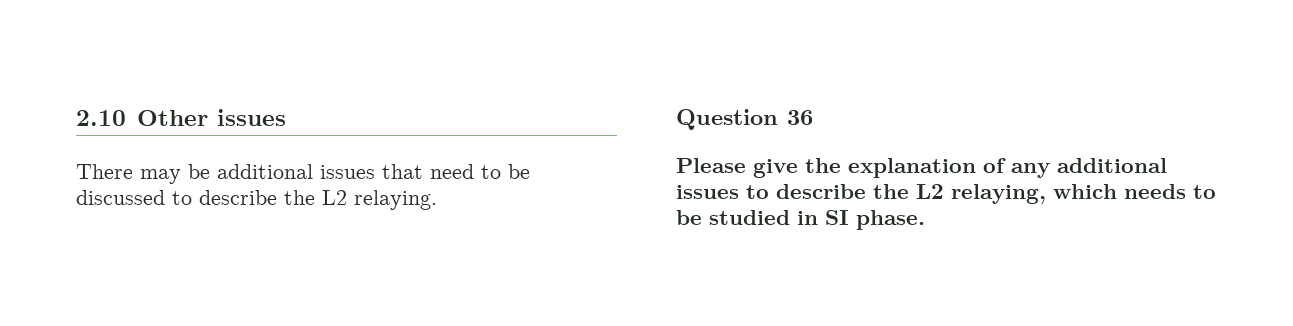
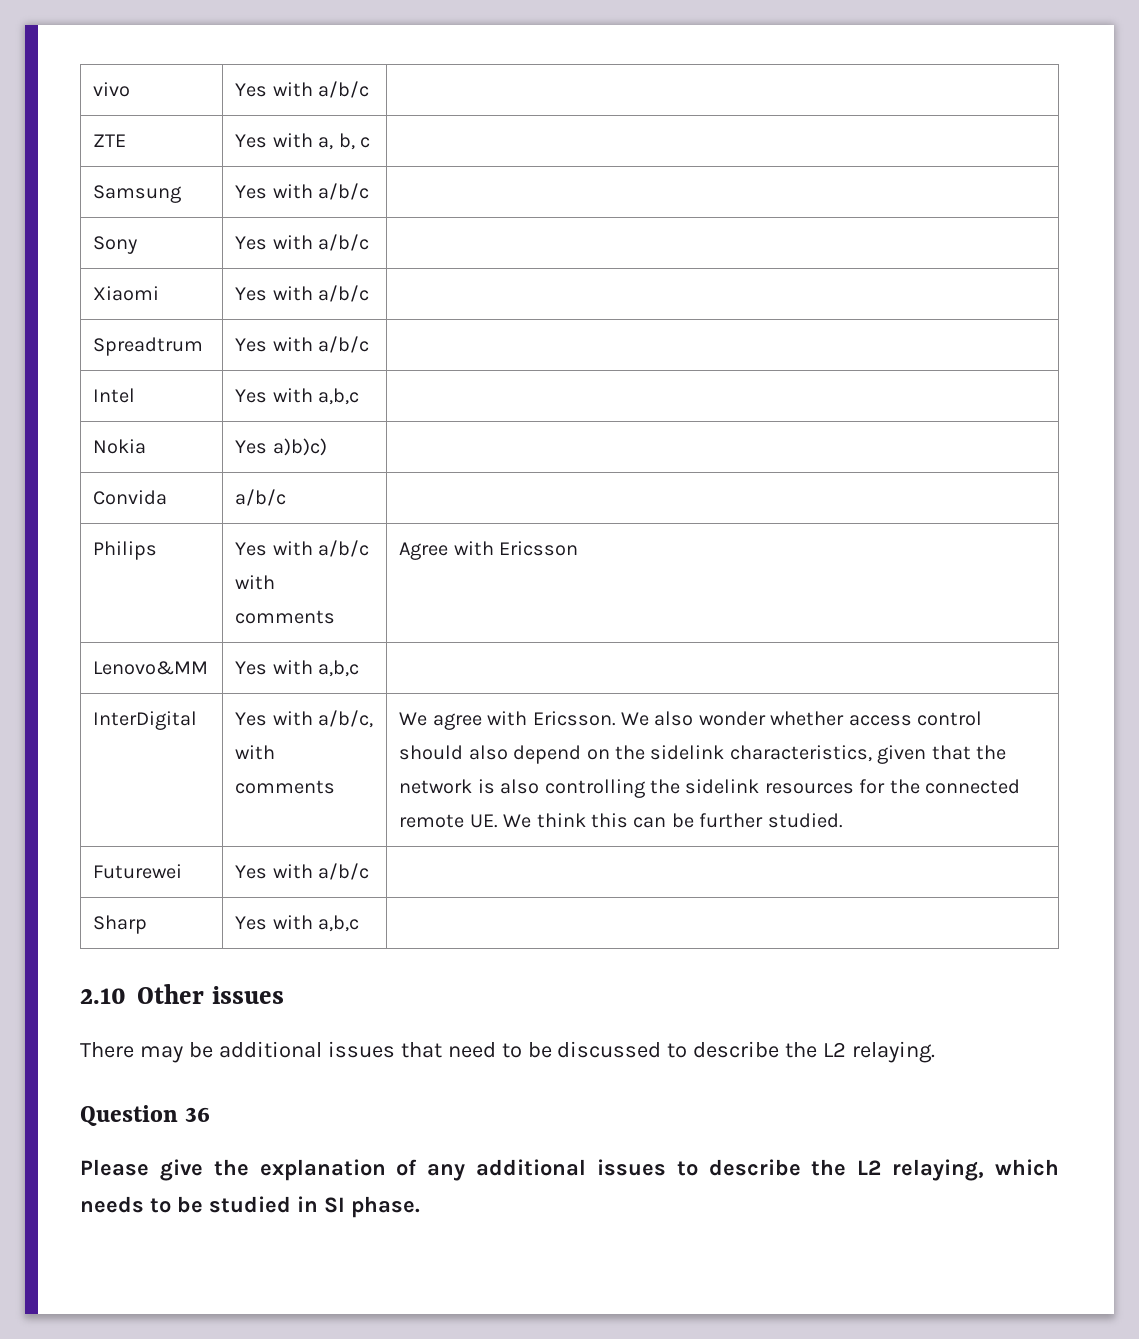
+ vivo | Yes with a/b/c |
+ ZTE | Yes with a, b, c |
+ Samsung | Yes with a/b/c |
+ Sony | Yes with a/b/c |
+ Xiaomi | Yes with a/b/c |
+ Spreadtrum | Yes with a/b/c |
+ Intel | Yes with a,b,c |
+ Nokia | Yes a)b)c) |
+ Convida | a/b/c |
+ Philips | Yes with a/b/c with comments | Agree with Ericsson
+ Lenovo&MM | Yes with a,b,c |
+ InterDigital | Yes with a/b/c, with comments | We agree with Ericsson. We also wonder whether access control should also depend on the sidelink characteristics, given that the network is also controlling the sidelink resources for the connected remote UE. We think this can be further studied.
+ Futurewei | Yes with a/b/c |
+ Sharp | Yes with a,b,c |

